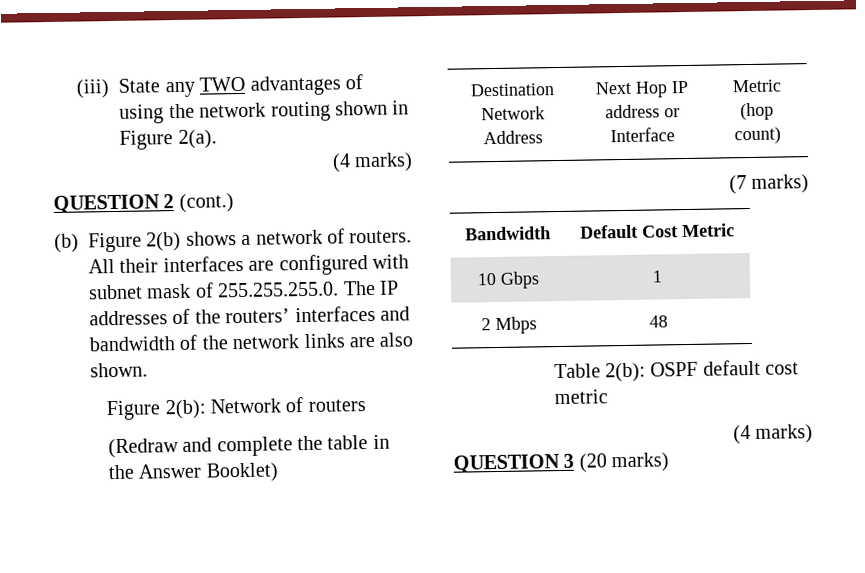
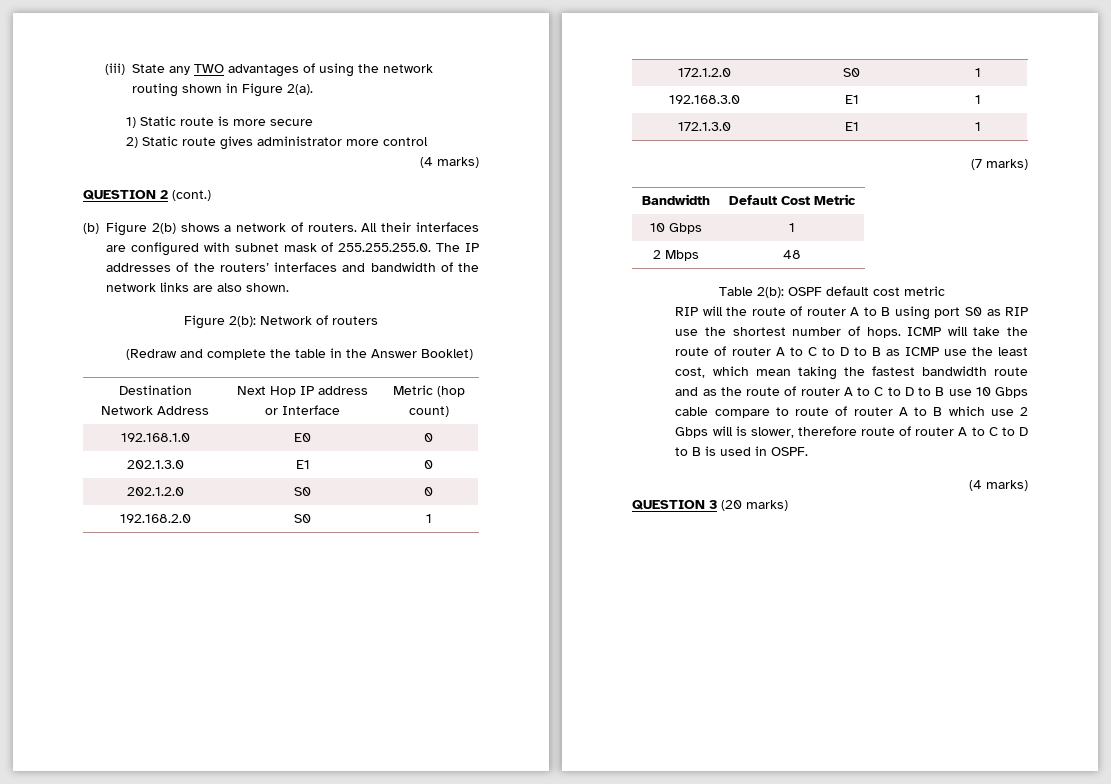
+ 1) Static route is more secure
+ 2) Static route gives administrator more control
+ 192.168.1.0 | E0 | 0
+ 202.1.3.0 | E1 | 0
+ 202.1.2.0 | S0 | 0
+ 192.168.2.0 | S0 | 1
+ 172.1.2.0 | S0 | 1
+ 192.168.3.0 | E1 | 1
+ 172.1.3.0 | E1 | 1
+ RIP will the route of router A to B using port S0 as RIP use the shortest number of hops. ICMP will take the route of router A to C to D to B as ICMP use the least cost, which mean taking the fastest bandwidth route and as the route of router A to C to D to B use 10 Gbps cable compare to route of router A to B which use 2 Gbps will is slower, therefore route of router A to C to D to B is used in OSPF.

